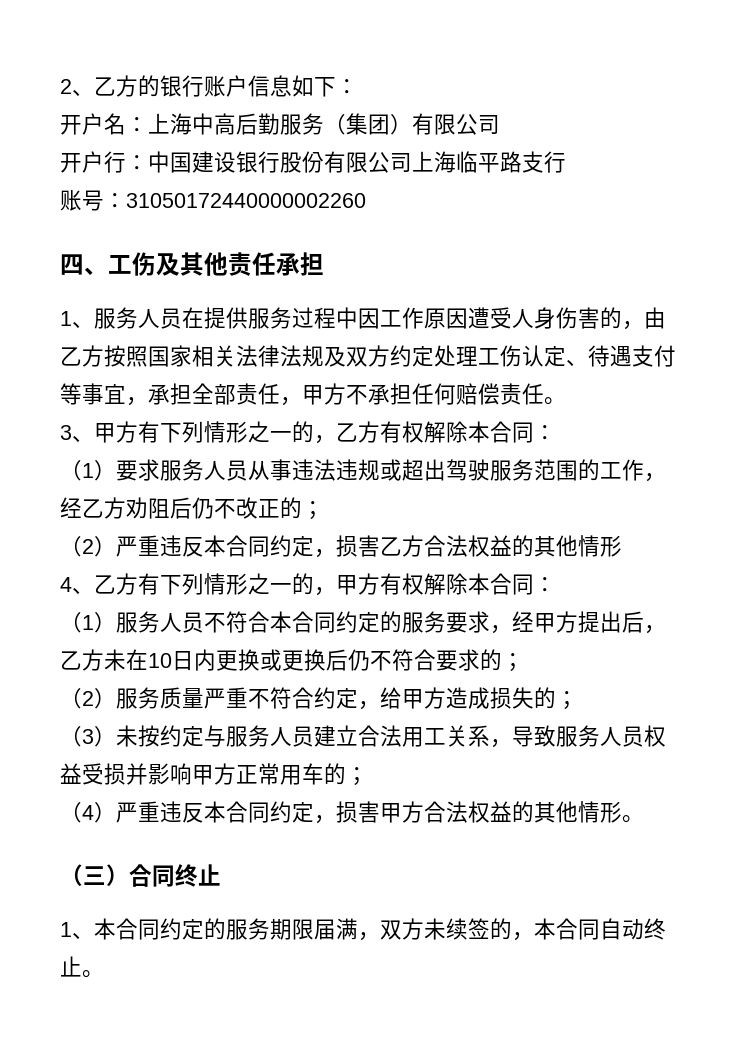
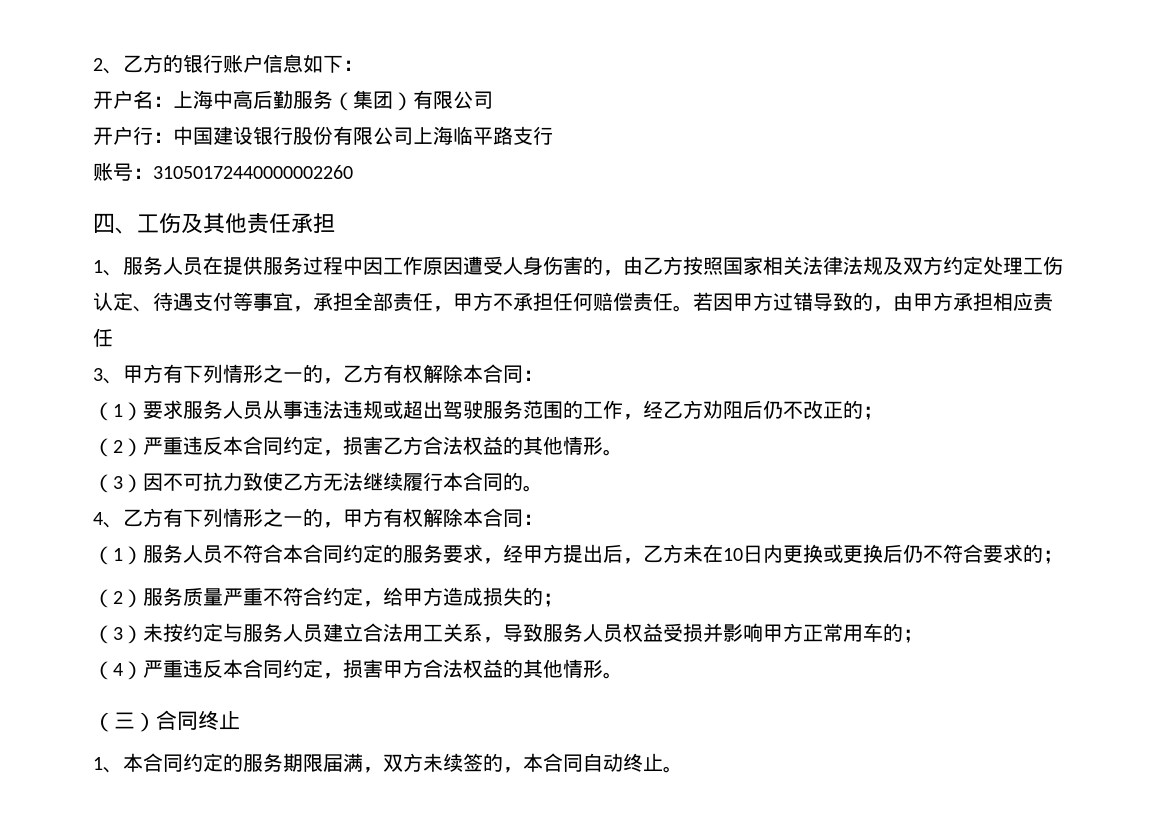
+ 若因甲方过错导致的，由甲方承担相应责任
- （2）严重违反本合同约定，损害乙方合法权益的其他情形
+ （2）严重违反本合同约定，损害乙方合法权益的其他情形。
+ （3）因不可抗力致使乙方无法继续履行本合同的。

